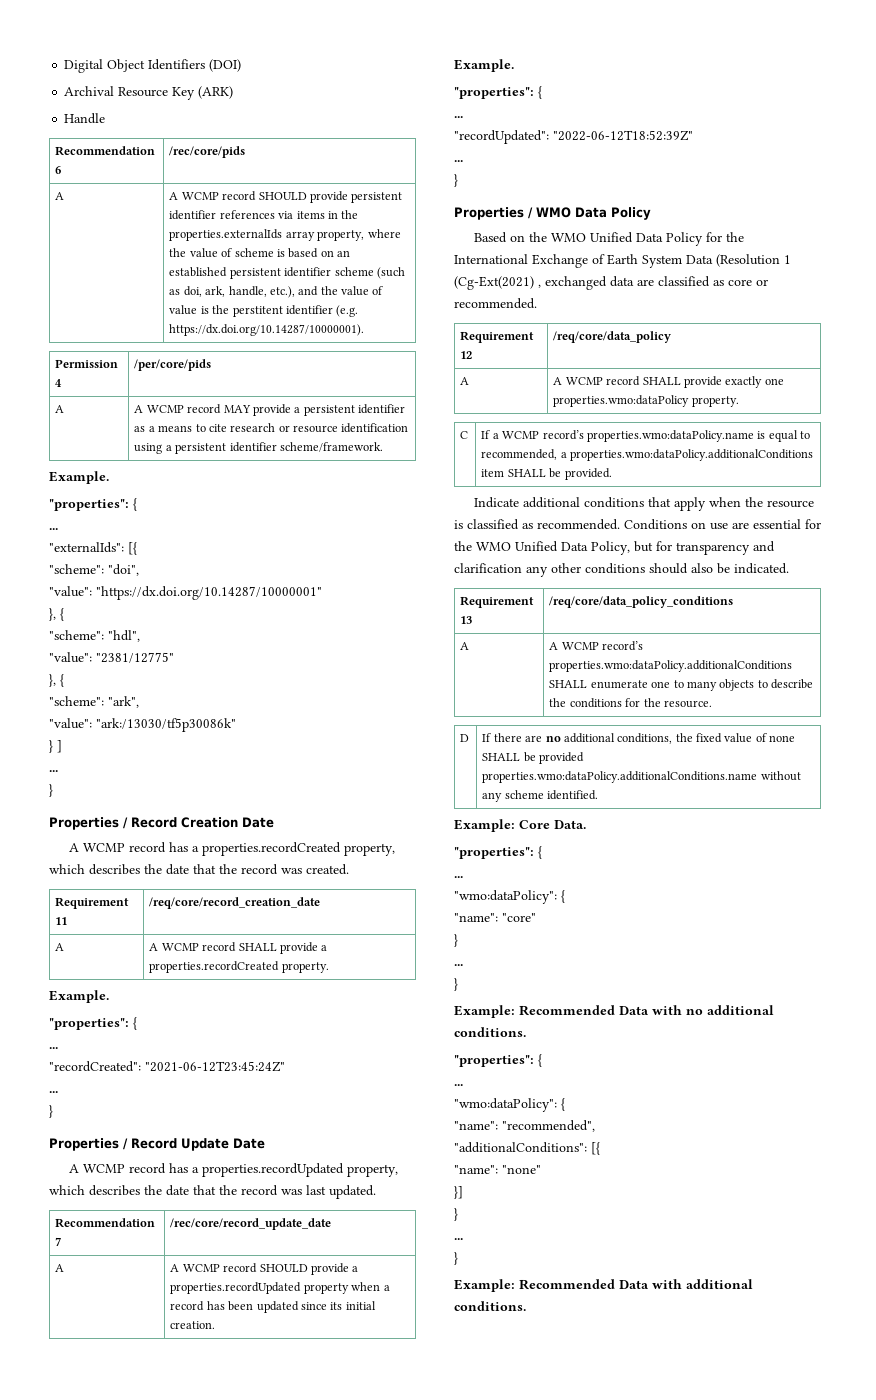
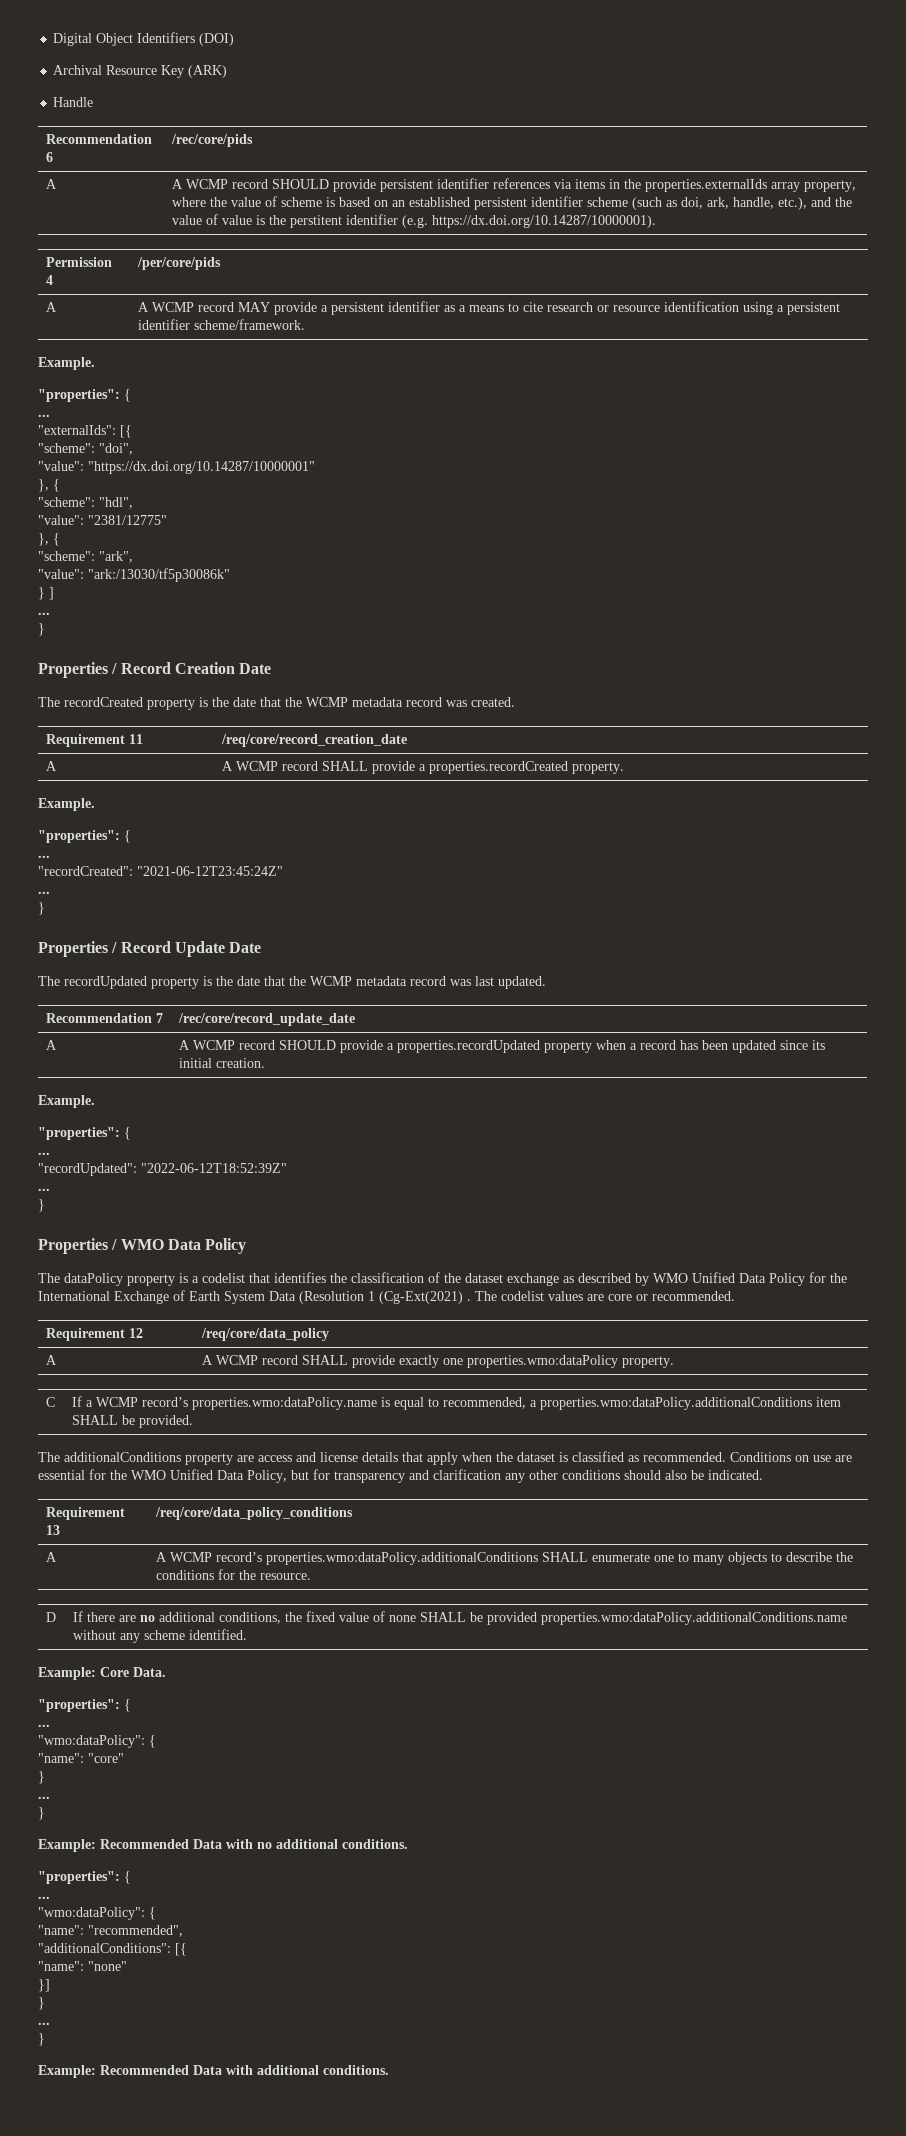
- A WCMP record has a properties.recordCreated property, which describes the date that the record was created.
+ The recordCreated property is the date that the WCMP metadata record was created.
- A WCMP record has a properties.recordUpdated property, which describes the date that the record was last updated.
+ The recordUpdated property is the date that the WCMP metadata record was last updated.
- Based on the WMO Unified Data Policy for the International Exchange of Earth System Data (Resolution 1 (Cg-Ext(2021) , exchanged data are classified as core or recommended.
+ The dataPolicy property is a codelist that identifies the classification of the dataset exchange as described by WMO Unified Data Policy for the International Exchange of Earth System Data (Resolution 1 (Cg-Ext(2021) . The codelist values are core or recommended.
- Indicate additional conditions that apply when the resource is classified as recommended.
+ The additionalConditions property are access and license details that apply when the dataset is classified as recommended.

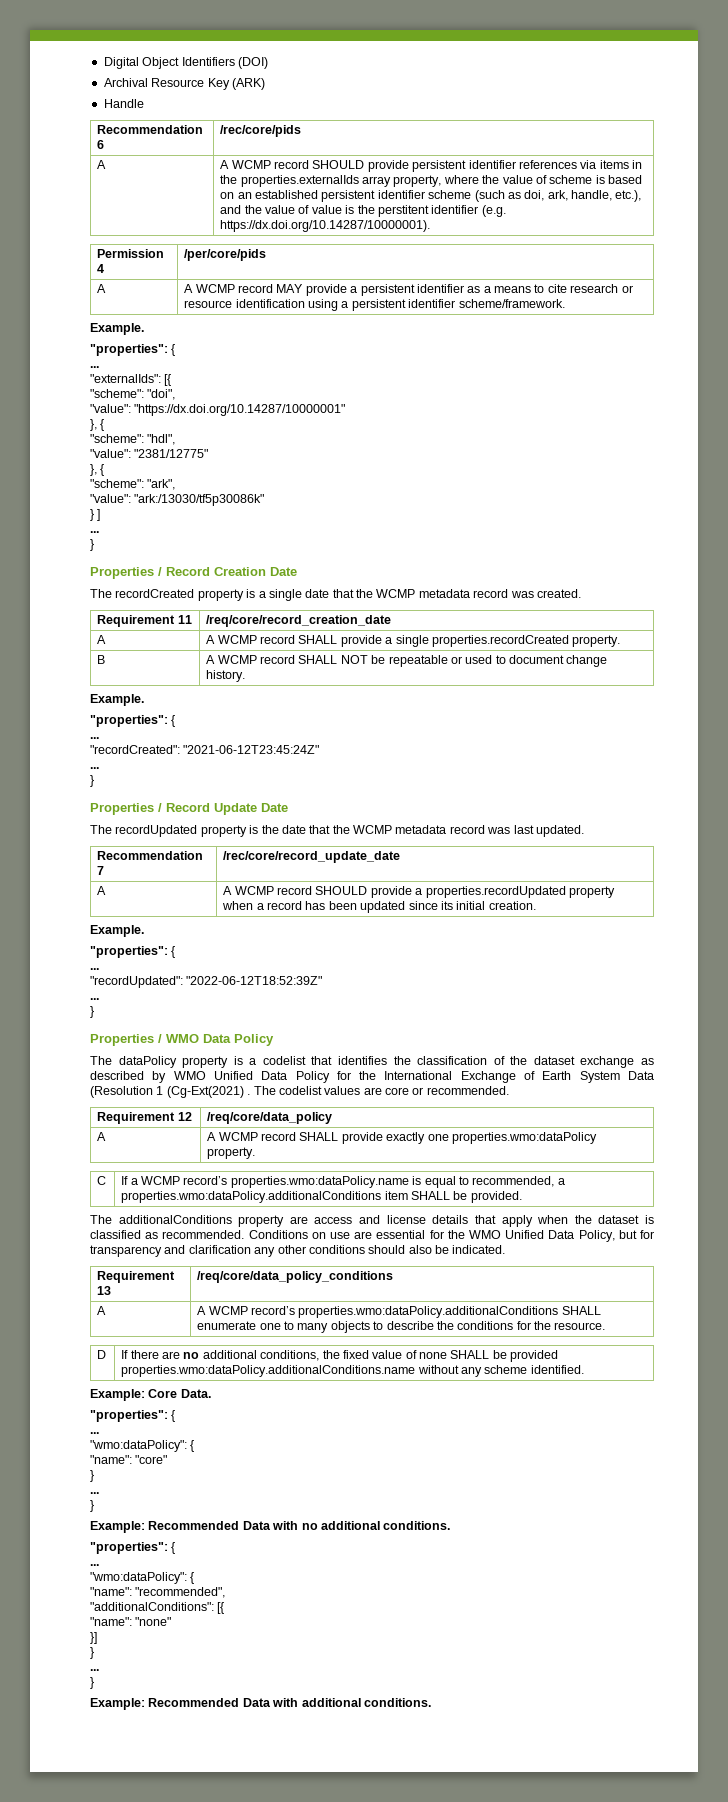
- The recordCreated property is the date that the WCMP metadata record was created.
+ The recordCreated property is a single date that the WCMP metadata record was created.
- A | A WCMP record SHALL provide a properties.recordCreated property.
+ A | A WCMP record SHALL provide a single properties.recordCreated property.
+ B | A WCMP record SHALL NOT be repeatable or used to document change history.

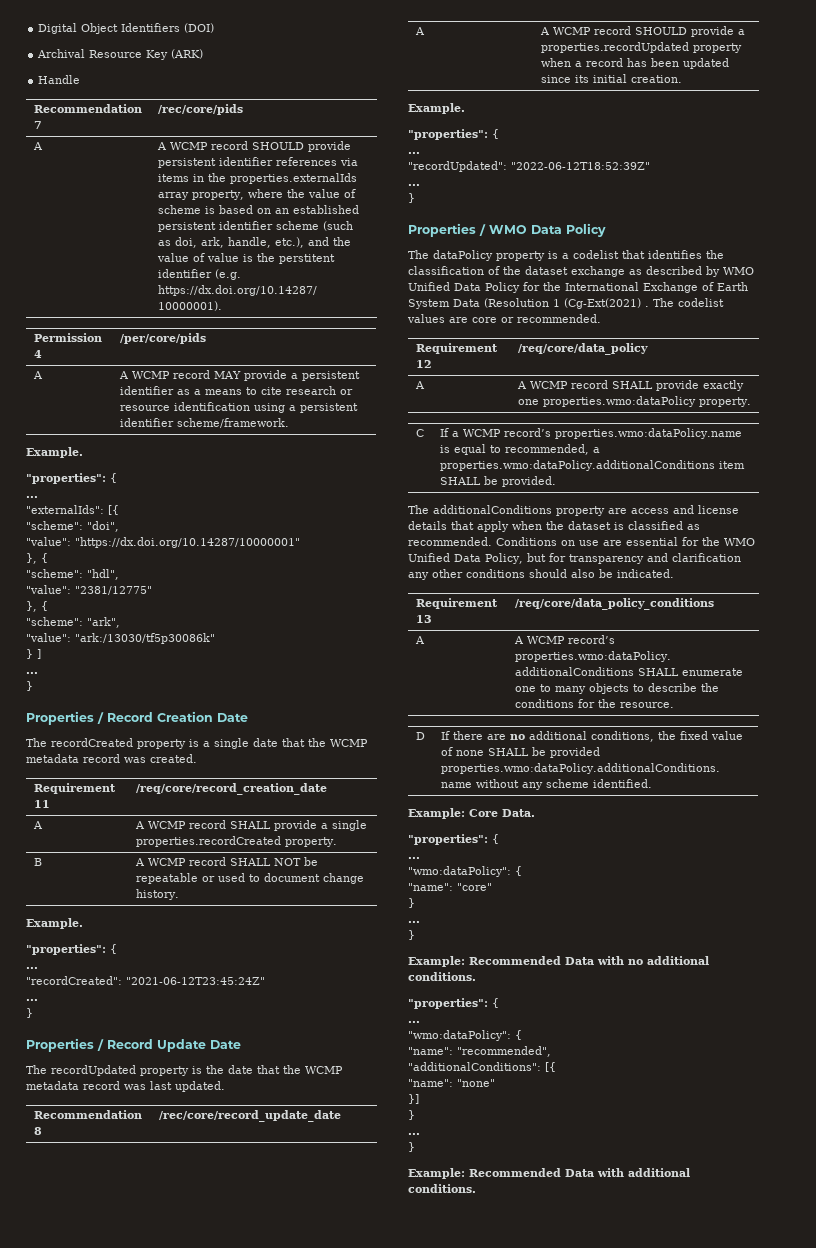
- Recommendation 6 | /rec/core/pids
+ Recommendation 7 | /rec/core/pids
- Recommendation 7 | /rec/core/record_update_date
+ Recommendation 8 | /rec/core/record_update_date

